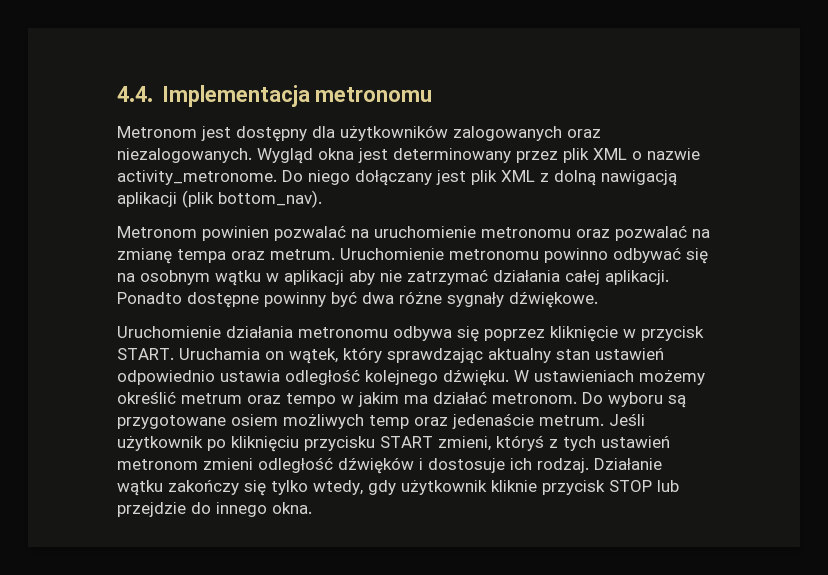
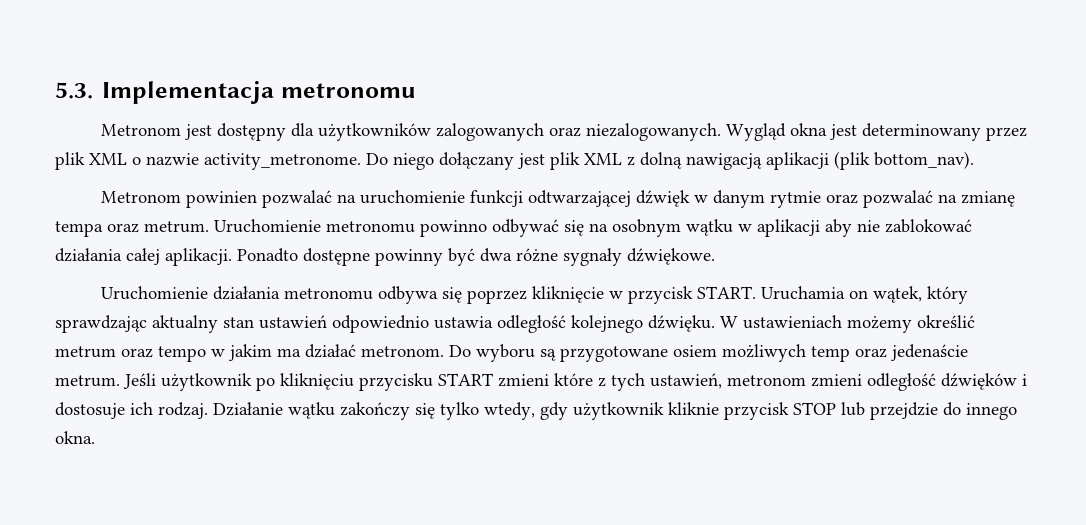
- 4.4. Implementacja metronomu
+ 5.3. Implementacja metronomu
- Metronom powinien pozwalać na uruchomienie metronomu oraz pozwalać na zmianę tempa oraz metrum.
+ Metronom powinien pozwalać na uruchomienie funkcji odtwarzającej dźwięk w danym rytmie oraz pozwalać na zmianę tempa oraz metrum.
- Uruchomienie metronomu powinno odbywać się na osobnym wątku w aplikacji aby nie zatrzymać działania całej aplikacji.
+ Uruchomienie metronomu powinno odbywać się na osobnym wątku w aplikacji aby nie zablokować działania całej aplikacji.
- Jeśli użytkownik po kliknięciu przycisku START zmieni, któryś z tych ustawień metronom zmieni odległość dźwięków i dostosuje ich rodzaj.
+ Jeśli użytkownik po kliknięciu przycisku START zmieni które z tych ustawień, metronom zmieni odległość dźwięków i dostosuje ich rodzaj.

